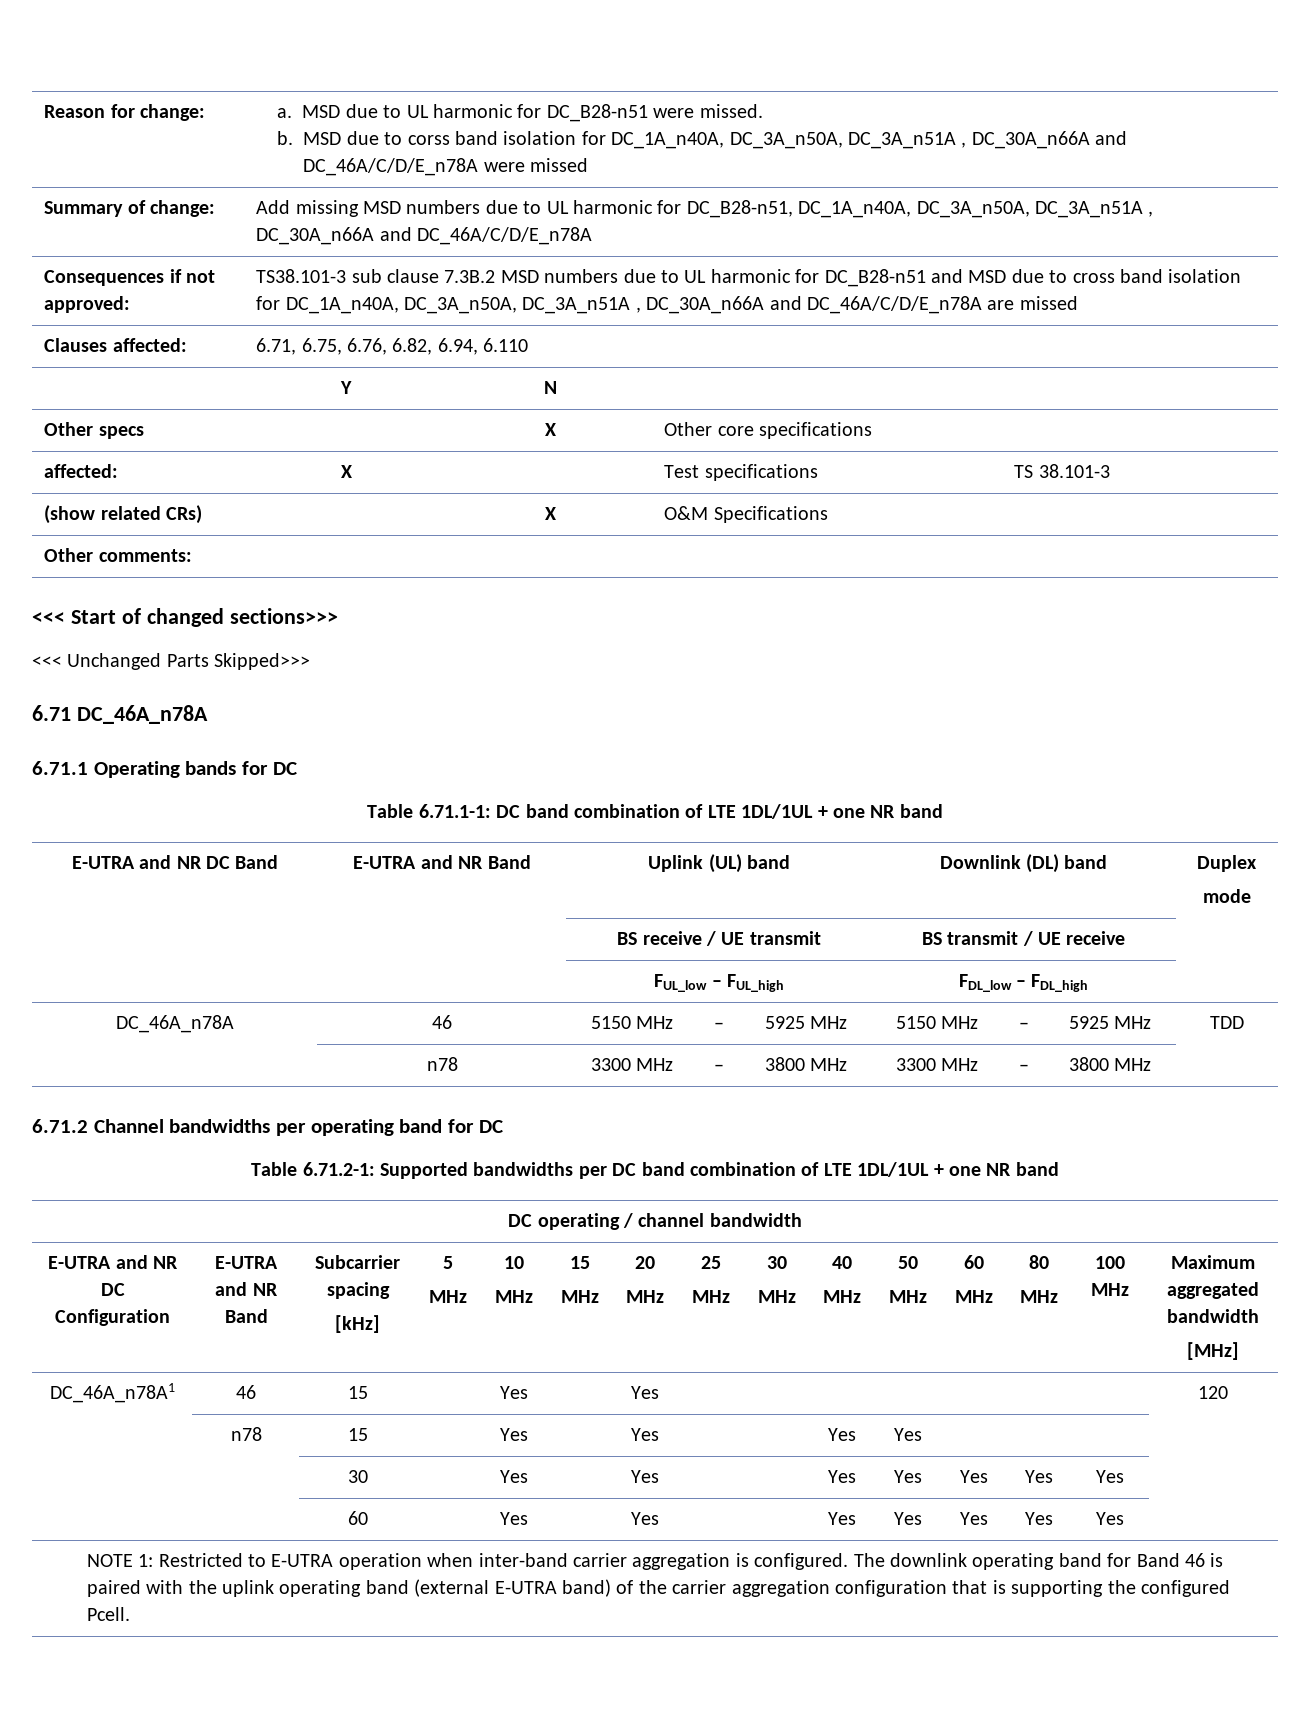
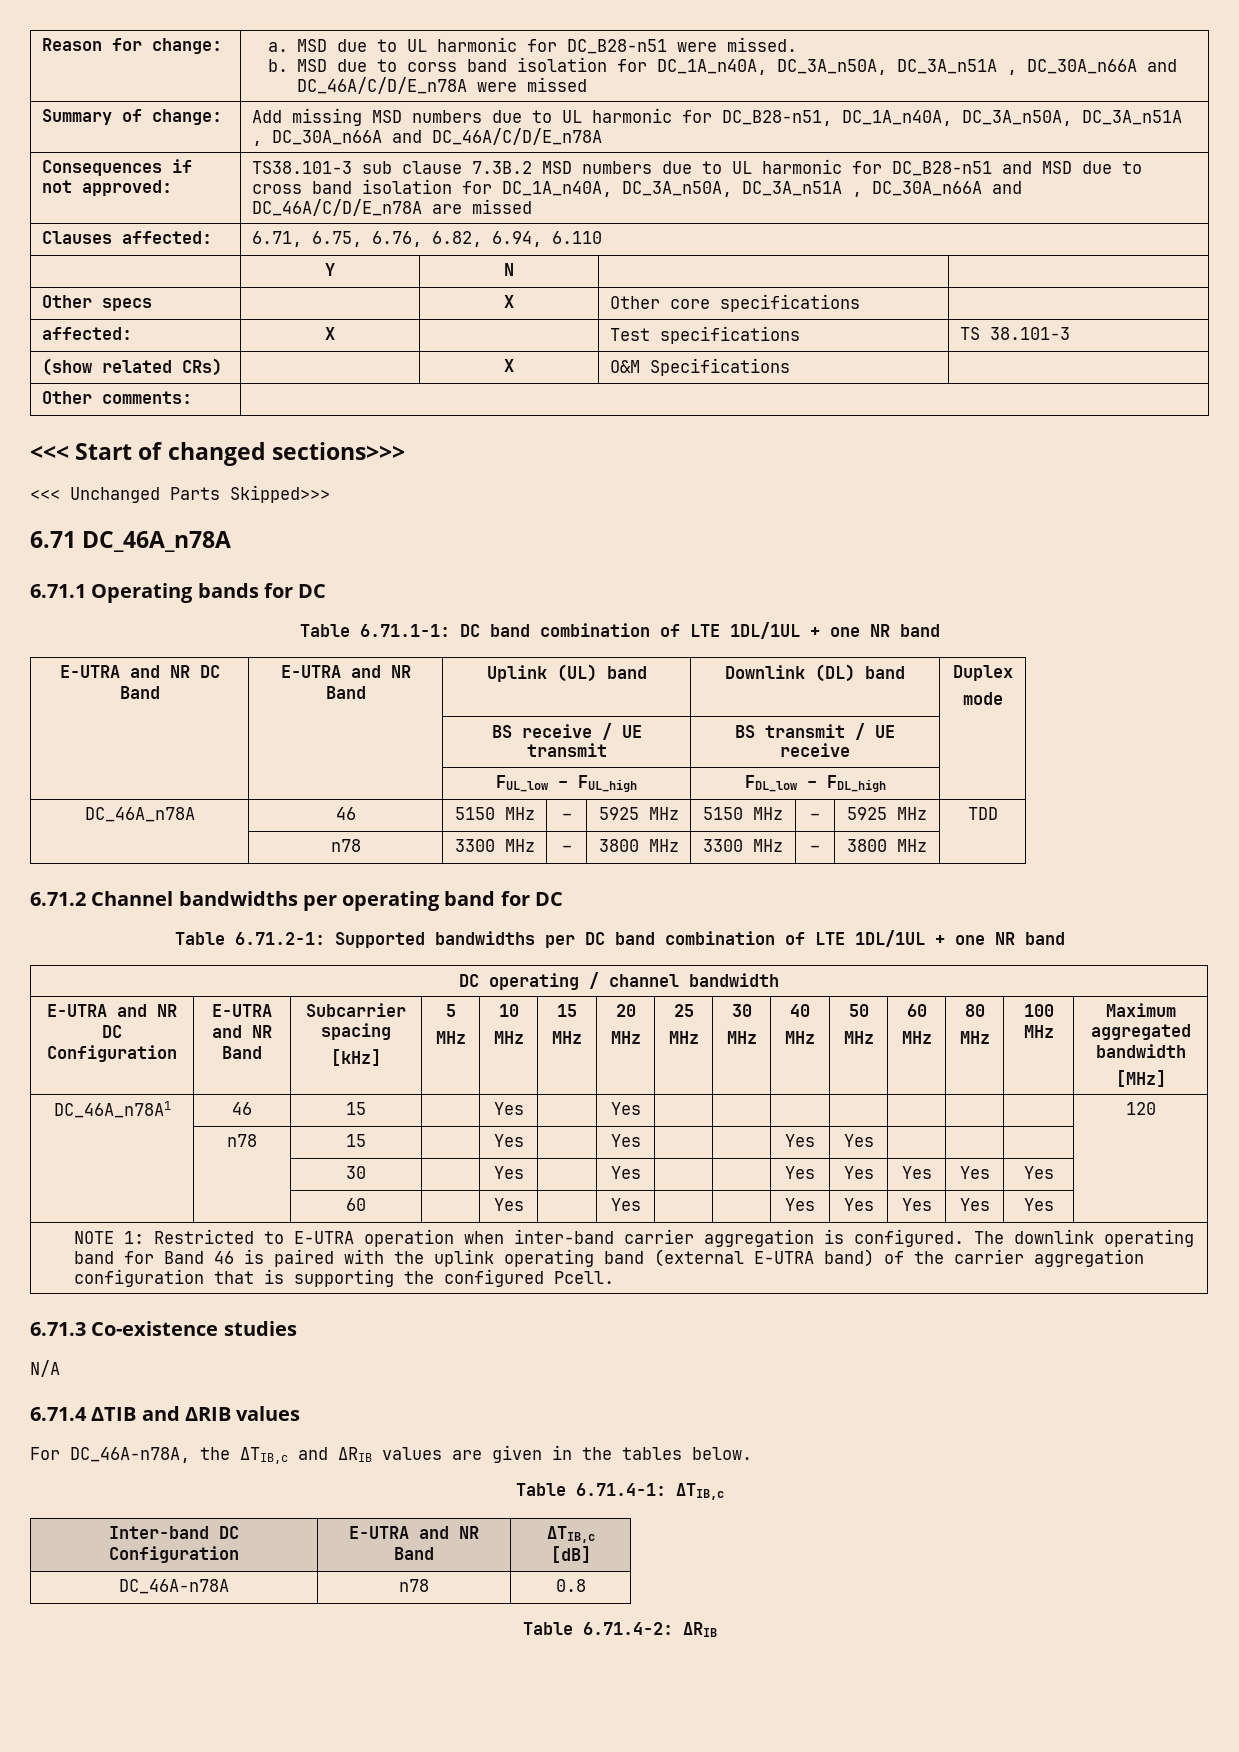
+ 6.71.3 Co-existence studies
+ N/A
+ 6.71.4 ∆TIB and ∆RIB values
+ For DC_46A-n78A, the ΔTIB,c and ΔRIB values are given in the tables below.
+ Table 6.71.4-1: ΔTIB,c
+ Inter-band DC Configuration | E-UTRA and NR Band | ΔTIB,c [dB]
+ DC_46A-n78A | n78 | 0.8
+ Table 6.71.4-2: ΔRIB

